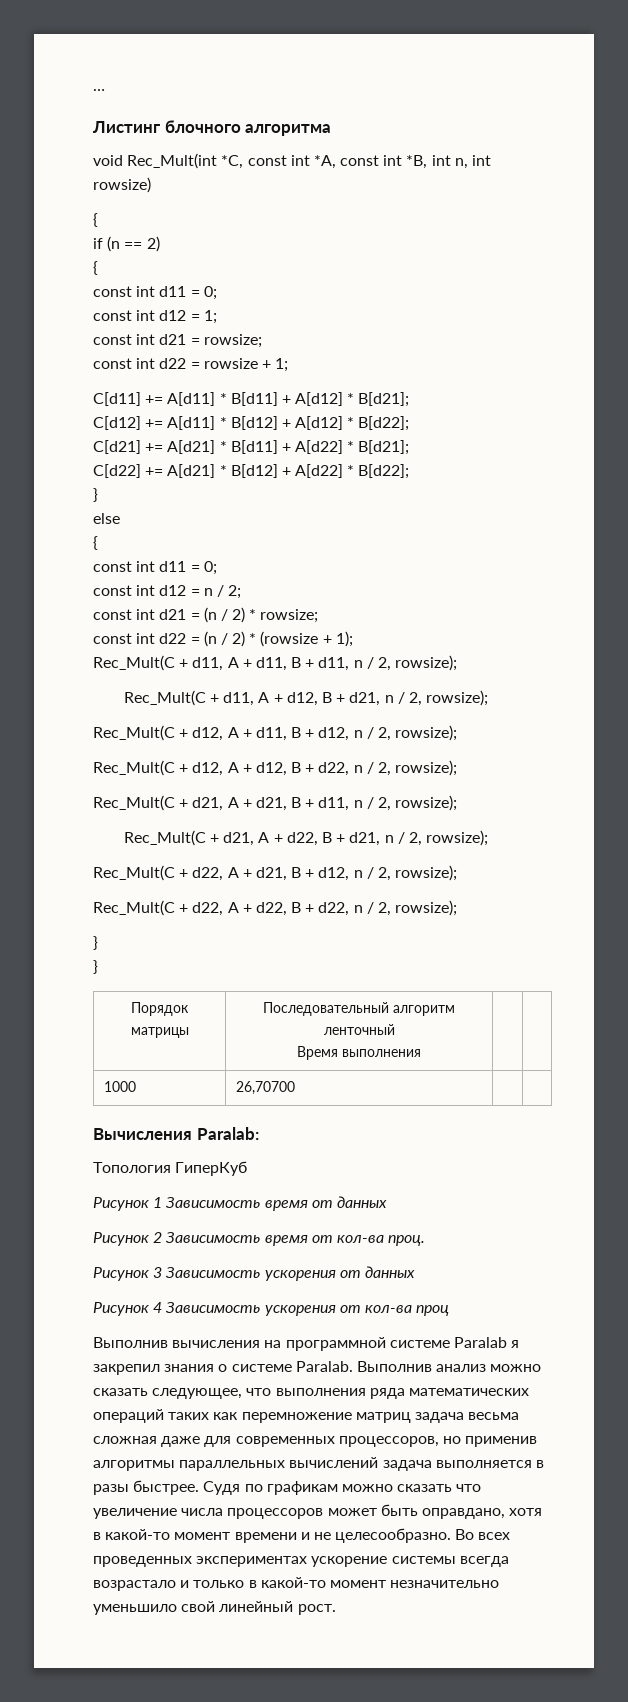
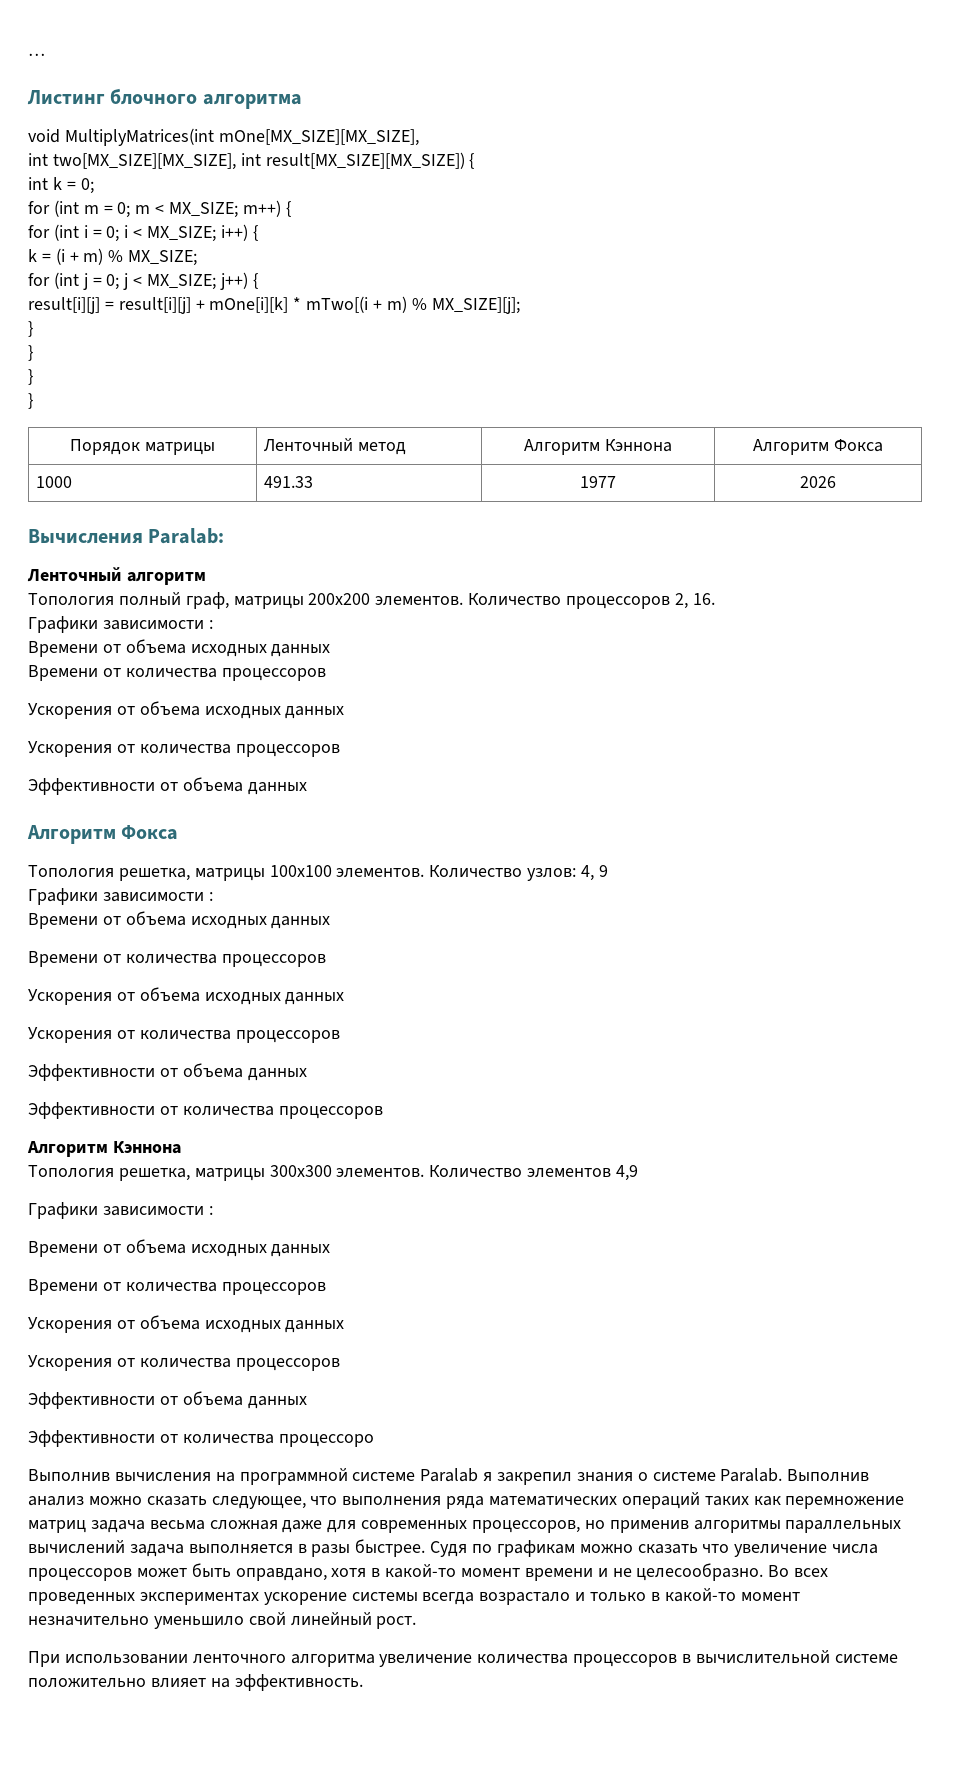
- void Rec_Mult(int *C, const int *A, const int *B, int n, int rowsize)
- {
- if (n == 2)
- {
- const int d11 = 0;
- const int d12 = 1;
- const int d21 = rowsize;
- const int d22 = rowsize + 1;
- C[d11] += A[d11] * B[d11] + A[d12] * B[d21];
- C[d12] += A[d11] * B[d12] + A[d12] * B[d22];
- C[d21] += A[d21] * B[d11] + A[d22] * B[d21];
- C[d22] += A[d21] * B[d12] + A[d22] * B[d22];
- }
- else
- {
- const int d11 = 0;
- const int d12 = n / 2;
- const int d21 = (n / 2) * rowsize;
- const int d22 = (n / 2) * (rowsize + 1);
- Rec_Mult(C + d11, A + d11, B + d11, n / 2, rowsize);
- Rec_Mult(C + d11, A + d12, B + d21, n / 2, rowsize);
- Rec_Mult(C + d12, A + d11, B + d12, n / 2, rowsize);
- Rec_Mult(C + d12, A + d12, B + d22, n / 2, rowsize);
- Rec_Mult(C + d21, A + d21, B + d11, n / 2, rowsize);
- Rec_Mult(C + d21, A + d22, B + d21, n / 2, rowsize);
- Rec_Mult(C + d22, A + d21, B + d12, n / 2, rowsize);
- Rec_Mult(C + d22, A + d22, B + d22, n / 2, rowsize);
+ void MultiplyMatrices(int mOne[MX_SIZE][MX_SIZE],
+ int two[MX_SIZE][MX_SIZE], int result[MX_SIZE][MX_SIZE]) {
+ int k = 0;
+ for (int m = 0; m < MX_SIZE; m++) {
+ for (int i = 0; i < MX_SIZE; i++) {
+ k = (i + m) % MX_SIZE;
+ for (int j = 0; j < MX_SIZE; j++) {
+ result[i][j] = result[i][j] + mOne[i][k] * mTwo[(i + m) % MX_SIZE][j];
  }
  }
- Порядок матрицы | Последовательный алгоритм ленточный
- Время выполнения | |
- 1000 | 26,70700 | |
+ }
+ }
+ Порядок матрицы | Ленточный метод | Алгоритм Кэннона | Алгоритм Фокса
+ 1000 | 491.33 | 1977 | 2026
- Топология ГиперКуб
- Рисунок 1 Зависимость время от данных
- Рисунок 2 Зависимость время от кол-ва проц.
- Рисунок 3 Зависимость ускорения от данных
- Рисунок 4 Зависимость ускорения от кол-ва проц
+ Ленточный алгоритм
+ Топология полный граф, матрицы 200x200 элементов. Количество процессоров 2, 16.
+ Графики зависимости :
+ Времени от объема исходных данных
+ Времени от количества процессоров
+ Ускорения от объема исходных данных
+ Ускорения от количества процессоров
+ Эффективности от объема данных
+ Алгоритм Фокса
+ Топология решетка, матрицы 100х100 элементов. Количество узлов: 4, 9
+ Графики зависимости :
+ Времени от объема исходных данных
+ Времени от количества процессоров
+ Ускорения от объема исходных данных
+ Ускорения от количества процессоров
+ Эффективности от объема данных
+ Эффективности от количества процессоров
+ Алгоритм Кэннона
+ Топология решетка, матрицы 300x300 элементов. Количество элементов 4,9
+ Графики зависимости :
+ Времени от объема исходных данных
+ Времени от количества процессоров
+ Ускорения от объема исходных данных
+ Ускорения от количества процессоров
+ Эффективности от объема данных
+ Эффективности от количества процессоро
+ При использовании ленточного алгоритма увеличение количества процессоров в вычислительной системе положительно влияет на эффективность.

